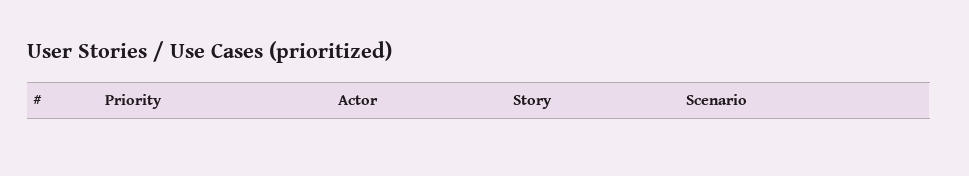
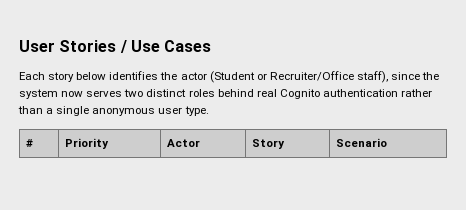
- User Stories / Use Cases (prioritized)
+ User Stories / Use Cases
+ Each story below identifies the actor (Student or Recruiter/Office staff), since the system now serves two distinct roles behind real Cognito authentication rather than a single anonymous user type.

